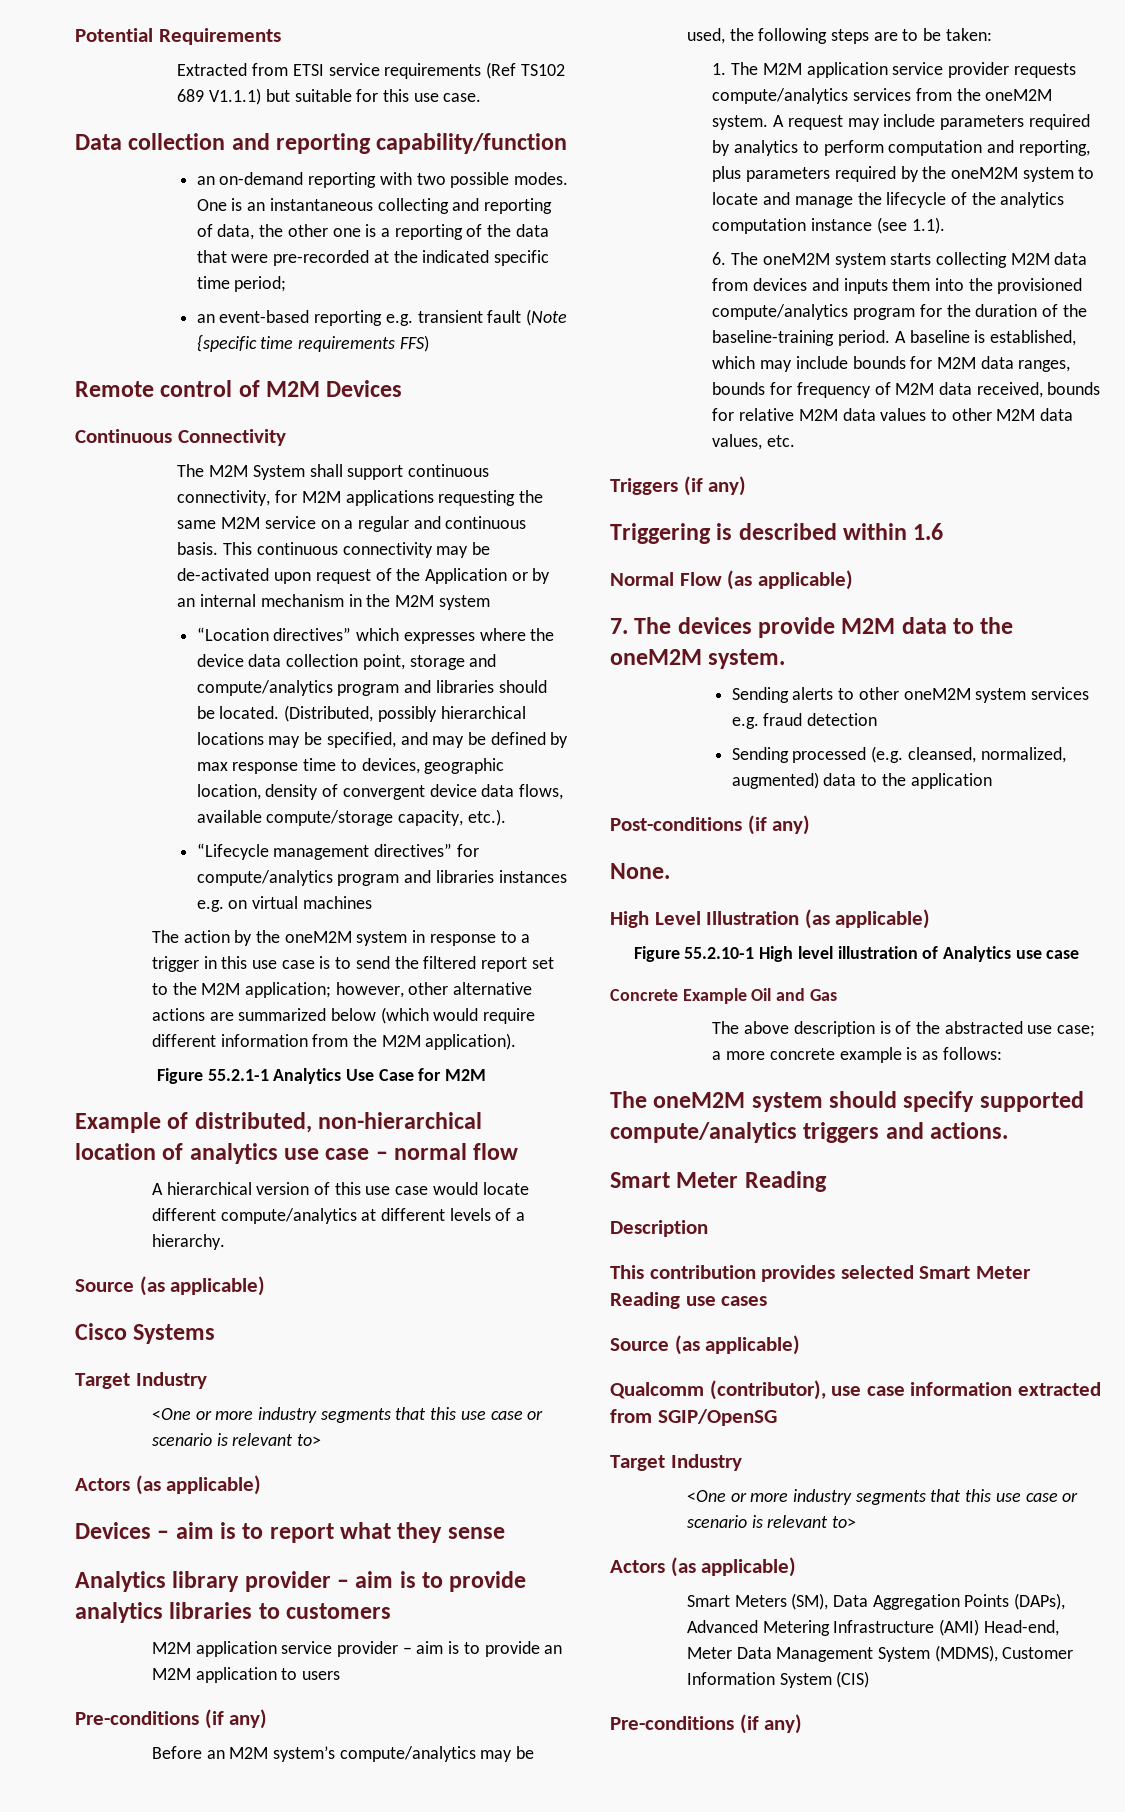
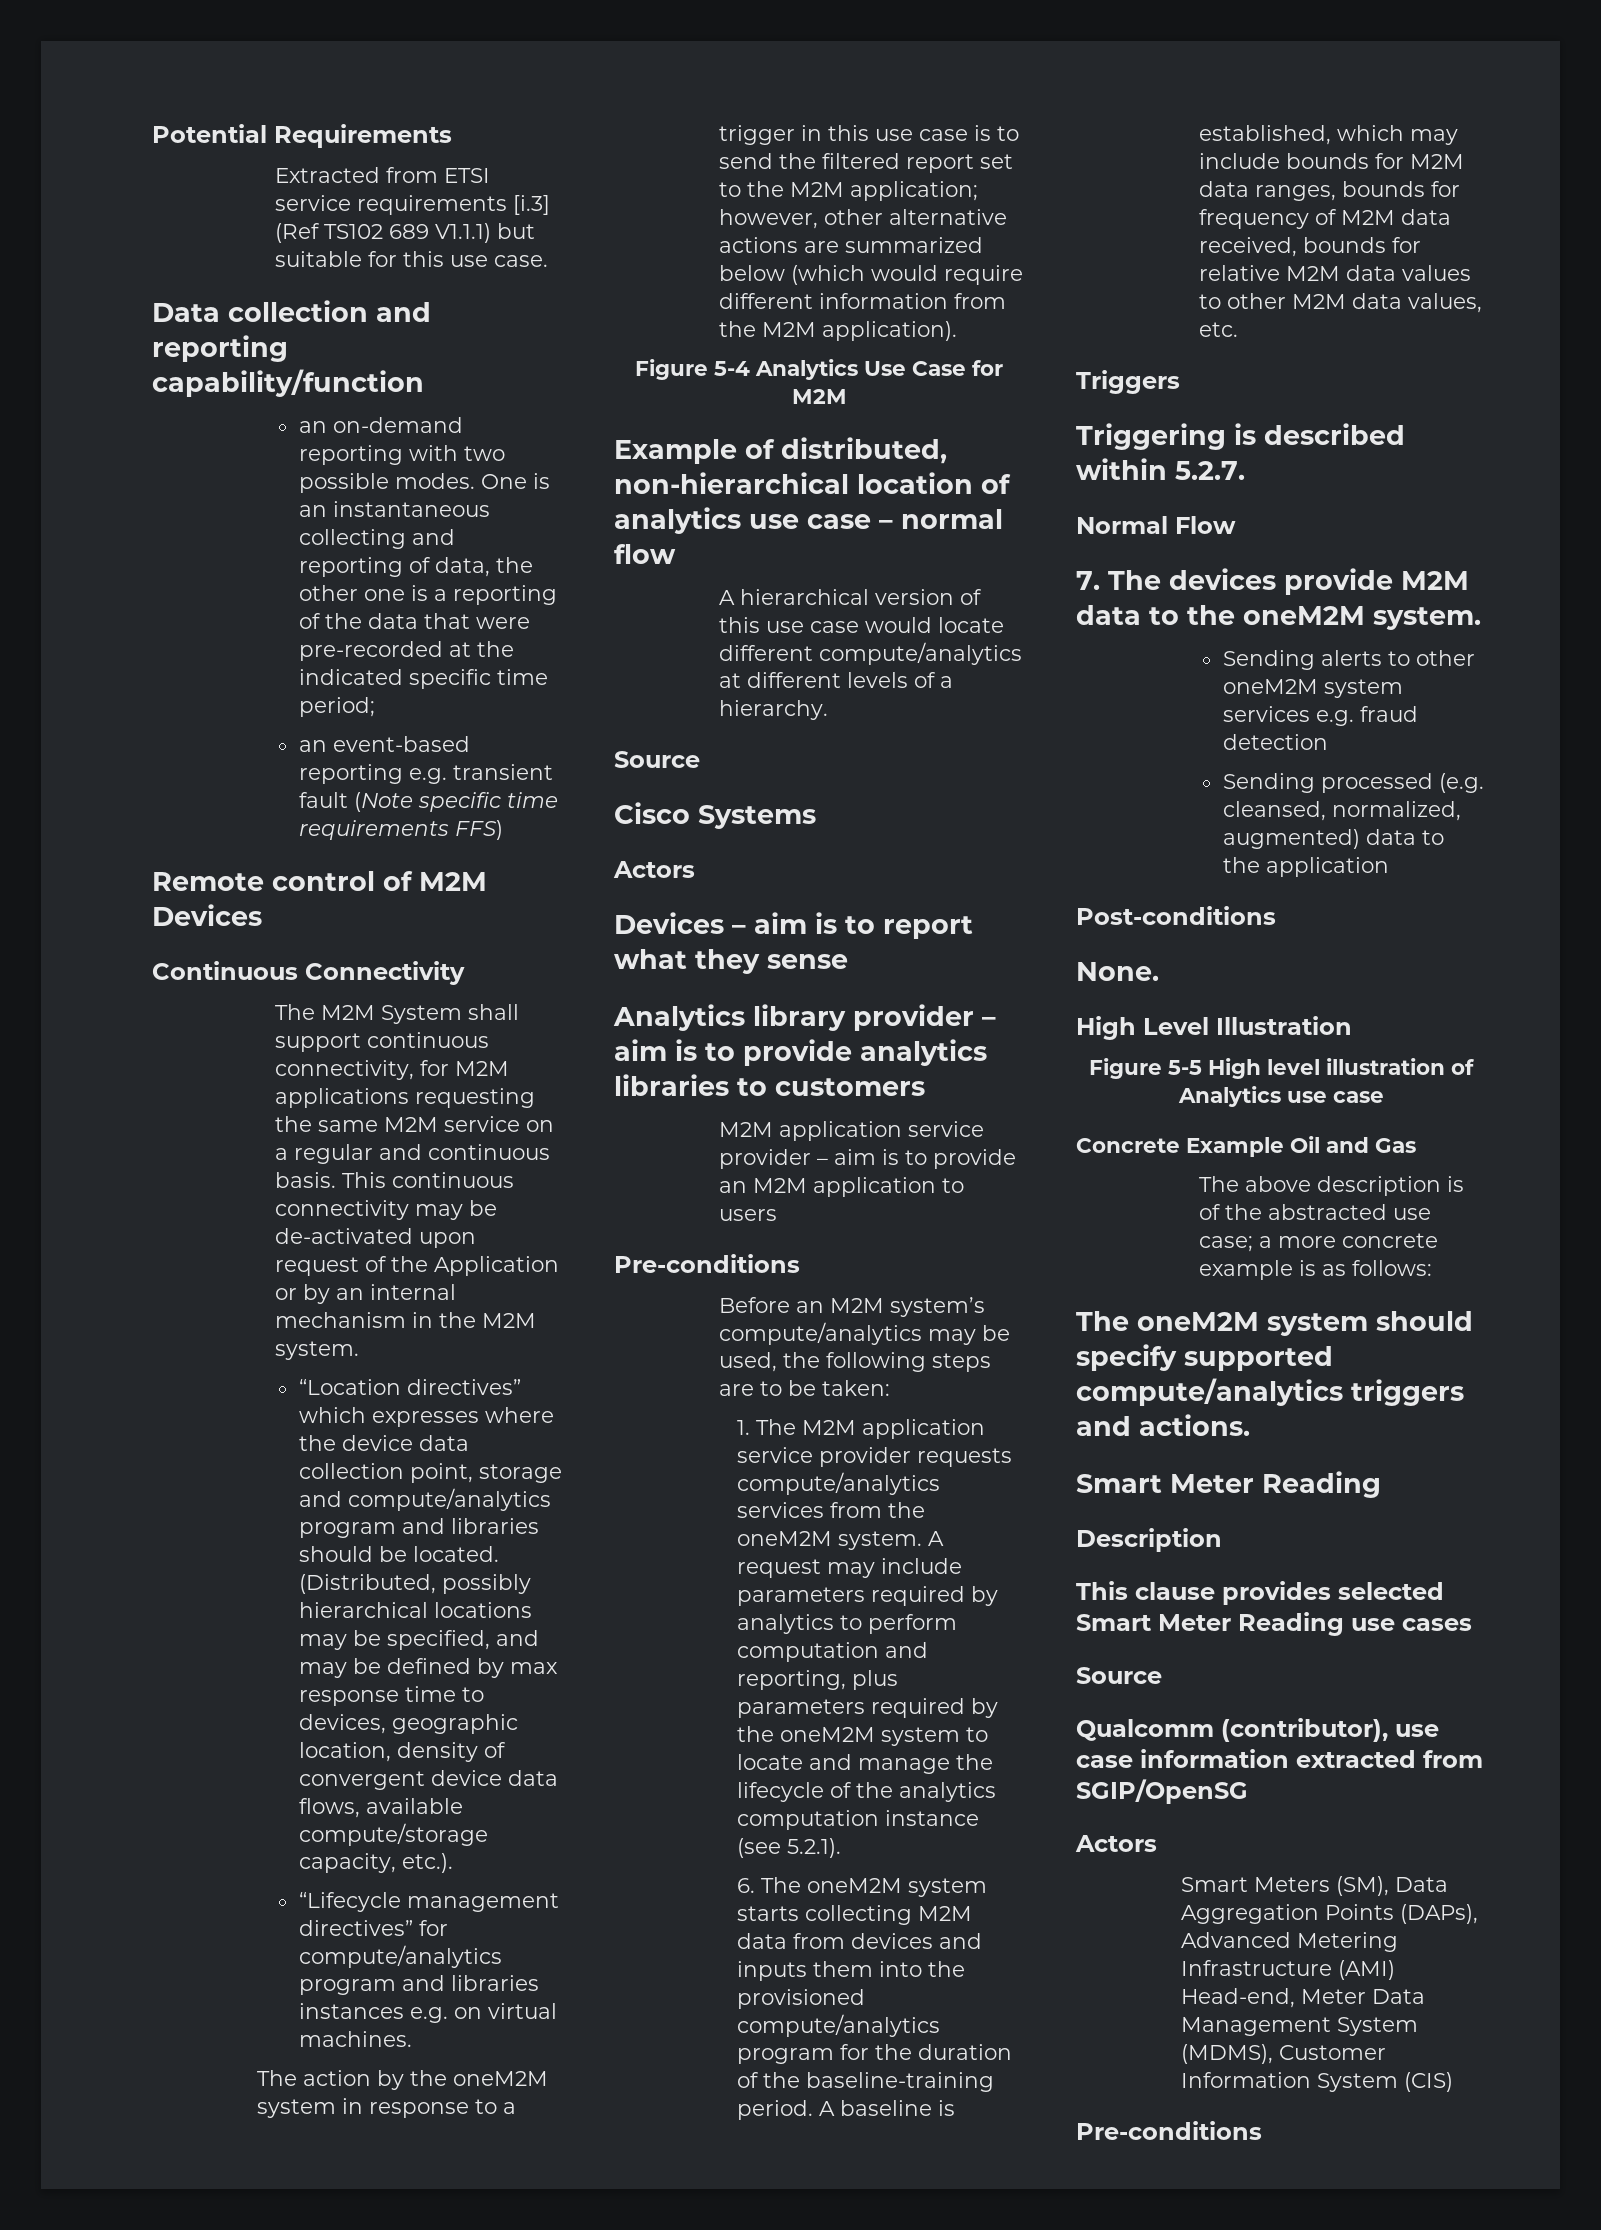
- Extracted from ETSI service requirements (Ref TS102 689 V1.1.1) but suitable for this use case.
+ Extracted from ETSI service requirements [i.3] (Ref TS102 689 V1.1.1) but suitable for this use case.
- an event-based reporting e.g. transient fault (Note {specific time requirements FFS)
+ an event-based reporting e.g. transient fault (Note specific time requirements FFS)
- This continuous connectivity may be de-activated upon request of the Application or by an internal mechanism in the M2M system
+ This continuous connectivity may be de-activated upon request of the Application or by an internal mechanism in the M2M system.
- “Lifecycle management directives” for compute/analytics program and libraries instances e.g. on virtual machines
+ “Lifecycle management directives” for compute/analytics program and libraries instances e.g. on virtual machines.
- Figure 55.2.1-1 Analytics Use Case for M2M
+ Figure 5-4 Analytics Use Case for M2M
  A hierarchical version of this use case would locate different compute/analytics at different levels of a hierarchy.
- Source (as applicable)
+ Source
  Cisco Systems
- Target Industry
- <One or more industry segments that this use case or scenario is relevant to>
- Actors (as applicable)
+ Actors
  M2M application service provider – aim is to provide an M2M application to users
- Pre-conditions (if any)
+ Pre-conditions
- A request may include parameters required by analytics to perform computation and reporting, plus parameters required by the oneM2M system to locate and manage the lifecycle of the analytics computation instance (see 1.1).
+ A request may include parameters required by analytics to perform computation and reporting, plus parameters required by the oneM2M system to locate and manage the lifecycle of the analytics computation instance (see 5.2.1).
- Triggers (if any)
+ Triggers
- Triggering is described within 1.6
+ Triggering is described within 5.2.7.
- Normal Flow (as applicable)
+ Normal Flow
- Post-conditions (if any)
+ Post-conditions
- High Level Illustration (as applicable)
- Figure 55.2.10-1 High level illustration of Analytics use case
+ High Level Illustration
+ Figure 5-5 High level illustration of Analytics use case
- This contribution provides selected Smart Meter Reading use cases
- Source (as applicable)
+ This clause provides selected Smart Meter Reading use cases
+ Source
  Qualcomm (contributor), use case information extracted from SGIP/OpenSG
- Target Industry
- <One or more industry segments that this use case or scenario is relevant to>
- Actors (as applicable)
+ Actors
  Smart Meters (SM), Data Aggregation Points (DAPs), Advanced Metering Infrastructure (AMI) Head-end, Meter Data Management System (MDMS), Customer Information System (CIS)
- Pre-conditions (if any)
+ Pre-conditions

